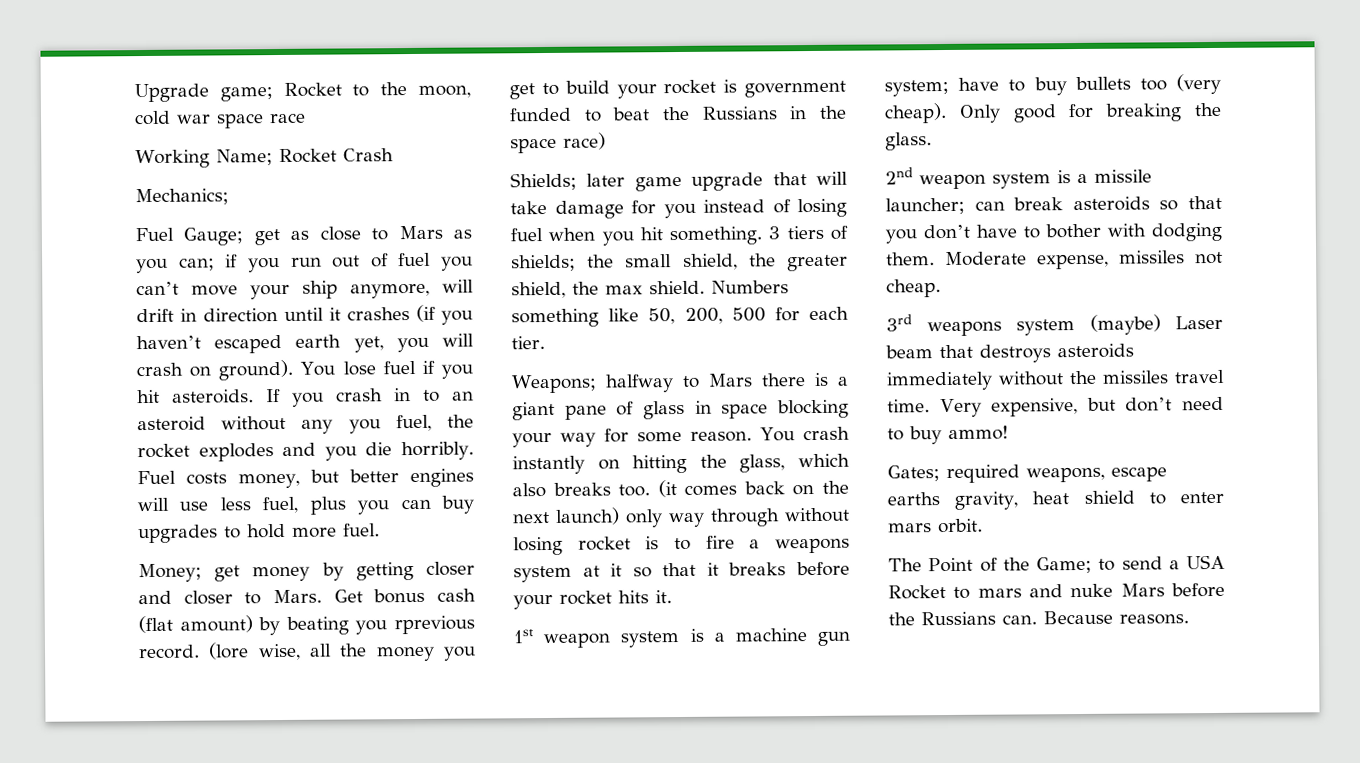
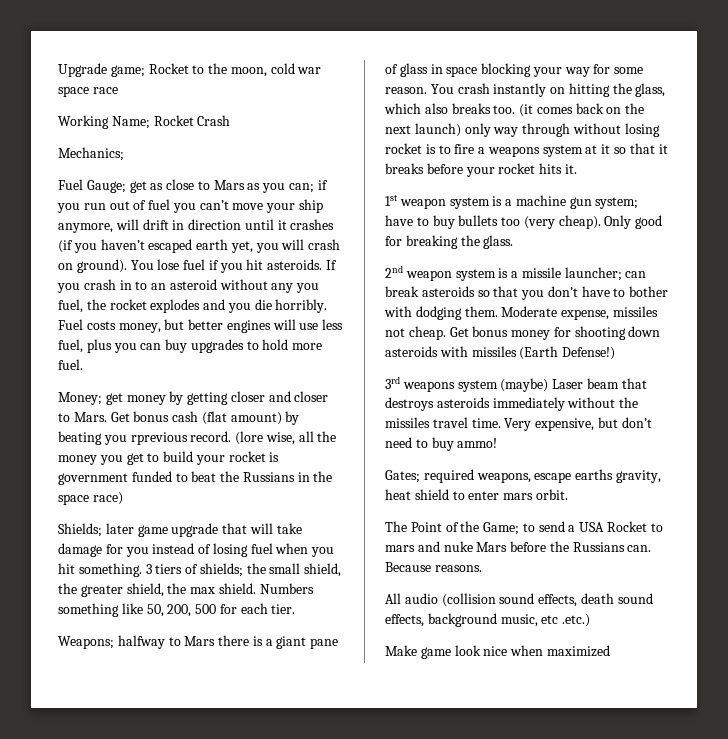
+ Get bonus money for shooting down asteroids with missiles (Earth Defense!)
+ All audio (collision sound effects, death sound effects, background music, etc .etc.)
+ Make game look nice when maximized

